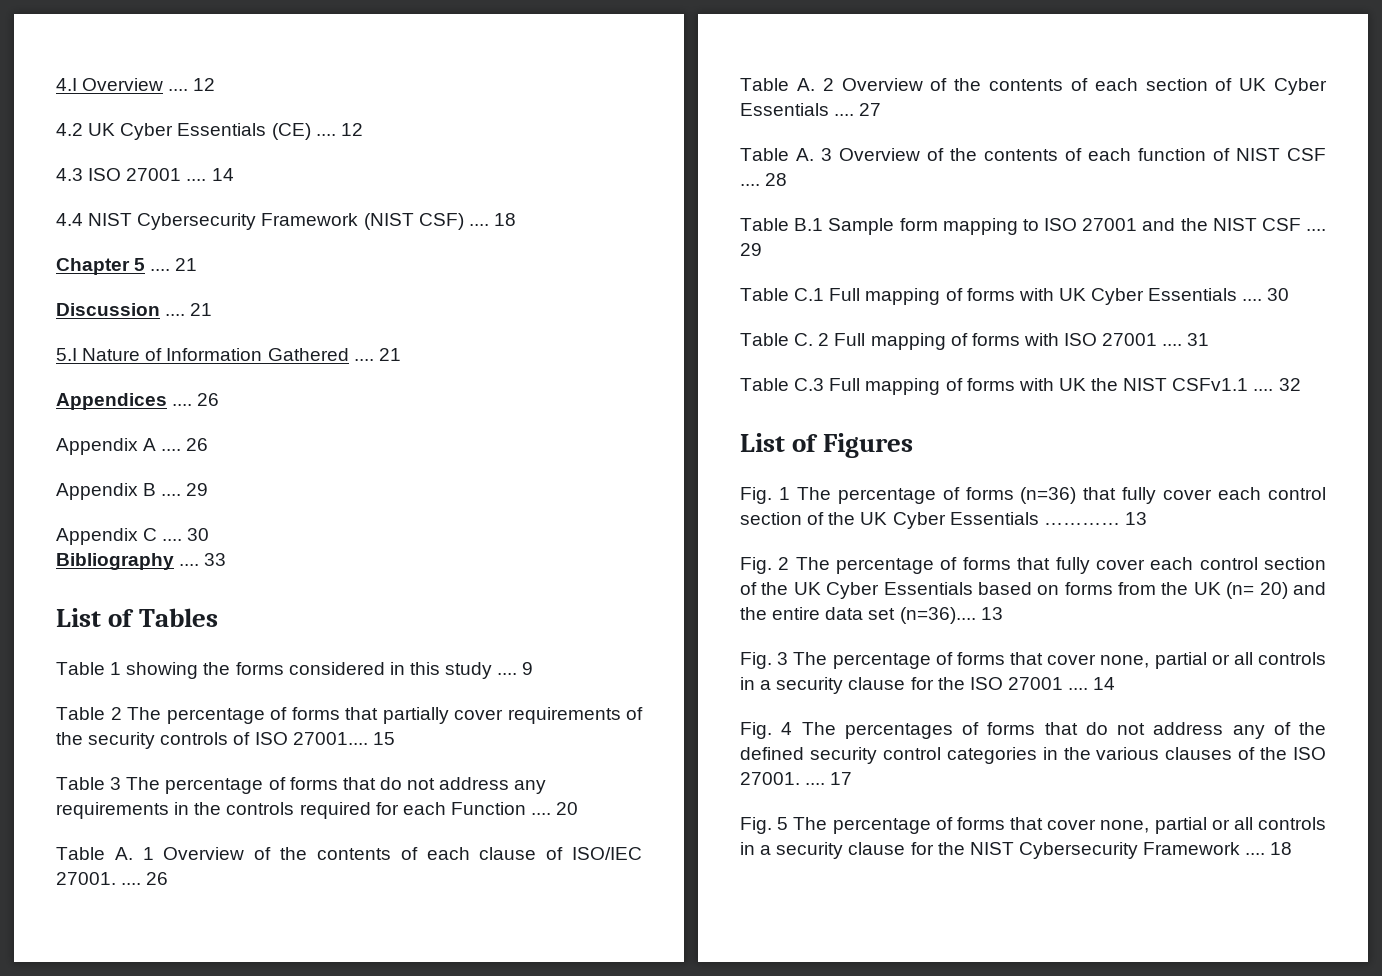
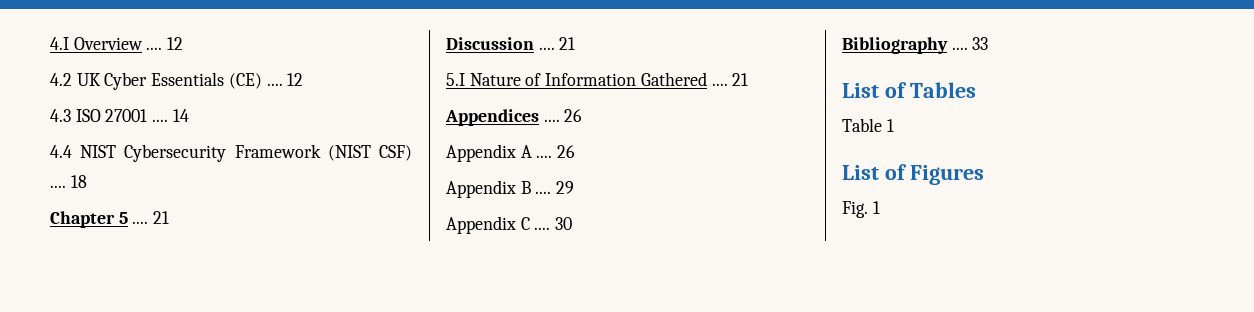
- Table 1 showing the forms considered in this study .... 9
- Table 2 The percentage of forms that partially cover requirements of the security controls of ISO 27001.... 15
- Table 3 The percentage of forms that do not address any requirements in the controls required for each Function .... 20
- Table A. 1 Overview of the contents of each clause of ISO/IEC 27001. .... 26
- Table A. 2 Overview of the contents of each section of UK Cyber Essentials .... 27
- Table A. 3 Overview of the contents of each function of NIST CSF .... 28
- Table B.1 Sample form mapping to ISO 27001 and the NIST CSF .... 29
- Table C.1 Full mapping of forms with UK Cyber Essentials .... 30
- Table C. 2 Full mapping of forms with ISO 27001 .... 31
- Table C.3 Full mapping of forms with UK the NIST CSFv1.1 .... 32
+ Table 1
- Fig. 1 The percentage of forms (n=36) that fully cover each control section of the UK Cyber Essentials ………… 13
- Fig. 2 The percentage of forms that fully cover each control section of the UK Cyber Essentials based on forms from the UK (n= 20) and the entire data set (n=36).... 13
- Fig. 3 The percentage of forms that cover none, partial or all controls in a security clause for the ISO 27001 .... 14
- Fig. 4 The percentages of forms that do not address any of the defined security control categories in the various clauses of the ISO 27001. .... 17
- Fig. 5 The percentage of forms that cover none, partial or all controls in a security clause for the NIST Cybersecurity Framework .... 18
+ Fig. 1

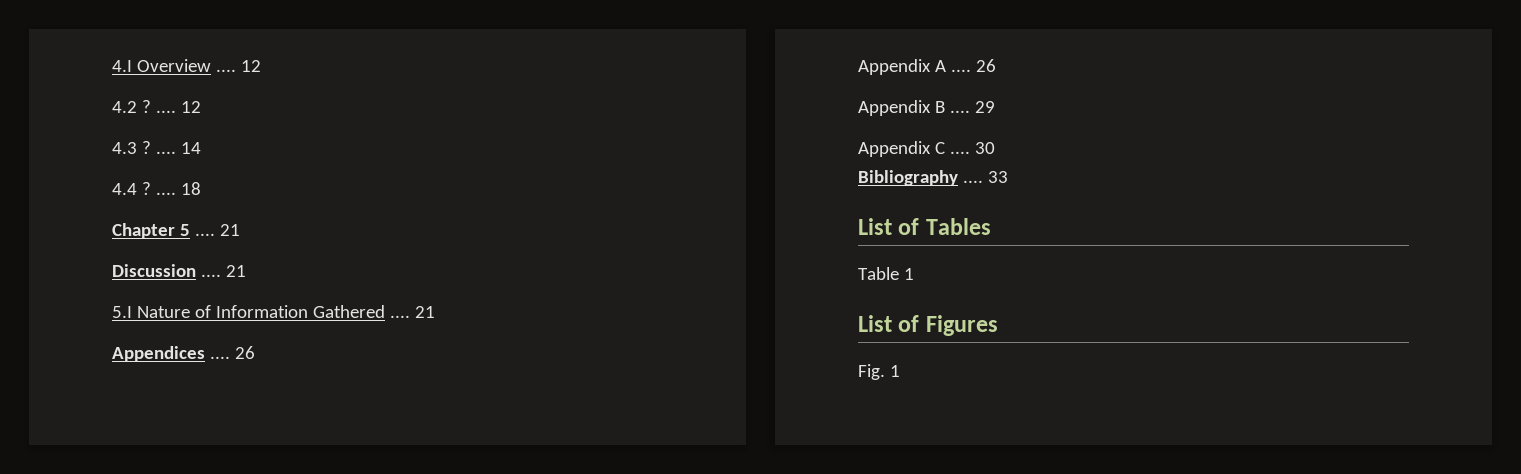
- 4.2 UK Cyber Essentials (CE) ....
+ 4.2 ? ....
- 4.3 ISO 27001 ....
+ 4.3 ? ....
- 4.4 NIST Cybersecurity Framework (NIST CSF) ....
+ 4.4 ? ....

